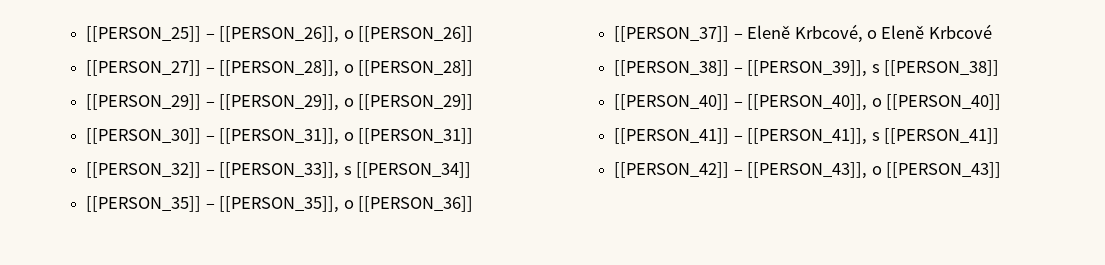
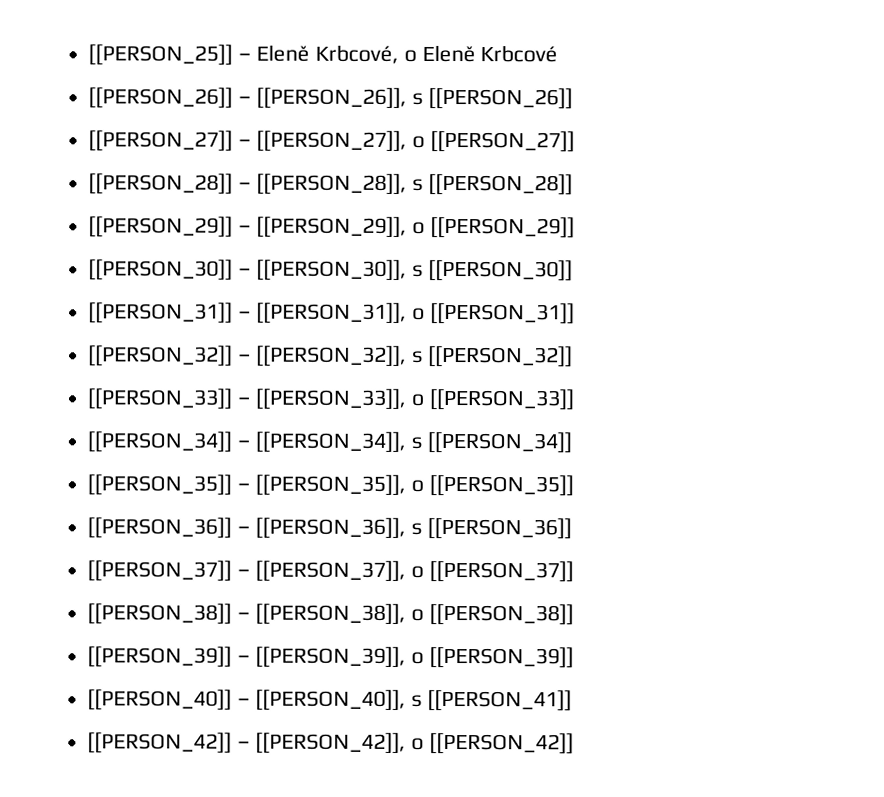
- [[PERSON_25]] – [[PERSON_26]], o [[PERSON_26]]
- [[PERSON_27]] – [[PERSON_28]], o [[PERSON_28]]
+ [[PERSON_25]] – Eleně Krbcové, o Eleně Krbcové
+ [[PERSON_26]] – [[PERSON_26]], s [[PERSON_26]]
+ [[PERSON_27]] – [[PERSON_27]], o [[PERSON_27]]
+ [[PERSON_28]] – [[PERSON_28]], s [[PERSON_28]]
- [[PERSON_30]] – [[PERSON_31]], o [[PERSON_31]]
+ [[PERSON_30]] – [[PERSON_30]], s [[PERSON_30]]
+ [[PERSON_31]] – [[PERSON_31]], o [[PERSON_31]]
- [[PERSON_32]] – [[PERSON_33]], s [[PERSON_34]]
+ [[PERSON_32]] – [[PERSON_32]], s [[PERSON_32]]
+ [[PERSON_33]] – [[PERSON_33]], o [[PERSON_33]]
+ [[PERSON_34]] – [[PERSON_34]], s [[PERSON_34]]
- [[PERSON_35]] – [[PERSON_35]], o [[PERSON_36]]
- [[PERSON_37]] – Eleně Krbcové, o Eleně Krbcové
- [[PERSON_38]] – [[PERSON_39]], s [[PERSON_38]]
- [[PERSON_40]] – [[PERSON_40]], o [[PERSON_40]]
- [[PERSON_41]] – [[PERSON_41]], s [[PERSON_41]]
+ [[PERSON_35]] – [[PERSON_35]], o [[PERSON_35]]
+ [[PERSON_36]] – [[PERSON_36]], s [[PERSON_36]]
+ [[PERSON_37]] – [[PERSON_37]], o [[PERSON_37]]
+ [[PERSON_38]] – [[PERSON_38]], o [[PERSON_38]]
+ [[PERSON_39]] – [[PERSON_39]], o [[PERSON_39]]
+ [[PERSON_40]] – [[PERSON_40]], s [[PERSON_41]]
- [[PERSON_42]] – [[PERSON_43]], o [[PERSON_43]]
+ [[PERSON_42]] – [[PERSON_42]], o [[PERSON_42]]

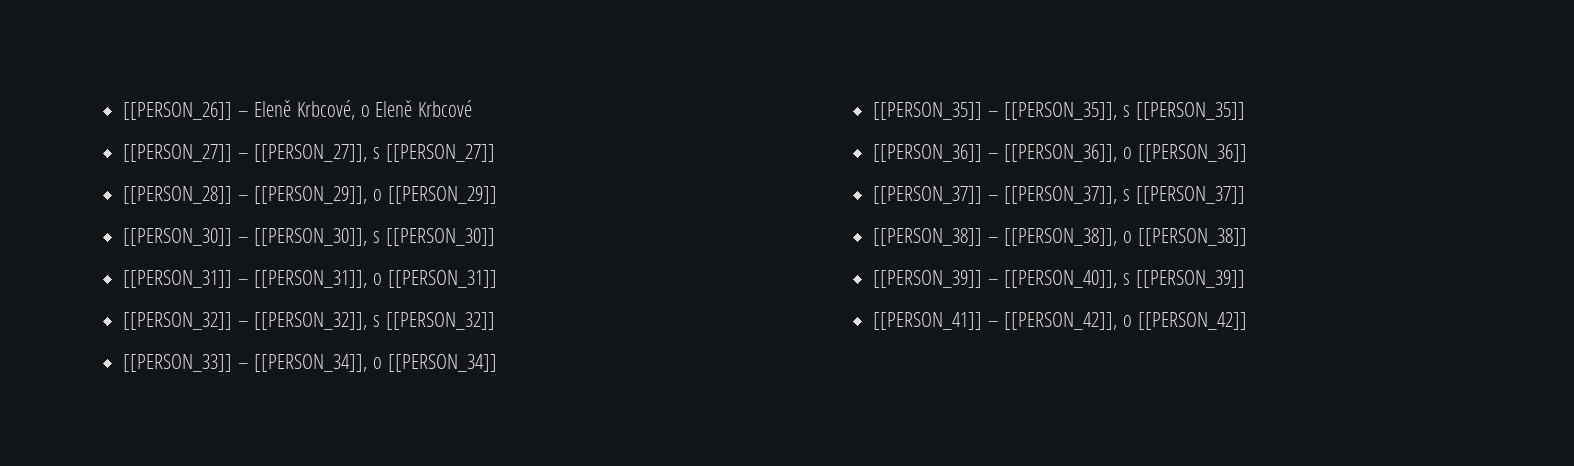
- [[PERSON_25]] – Eleně Krbcové, o Eleně Krbcové
+ [[PERSON_26]] – Eleně Krbcové, o Eleně Krbcové
- [[PERSON_26]] – [[PERSON_26]], s [[PERSON_26]]
- [[PERSON_27]] – [[PERSON_27]], o [[PERSON_27]]
+ [[PERSON_27]] – [[PERSON_27]], s [[PERSON_27]]
- [[PERSON_28]] – [[PERSON_28]], s [[PERSON_28]]
- [[PERSON_29]] – [[PERSON_29]], o [[PERSON_29]]
+ [[PERSON_28]] – [[PERSON_29]], o [[PERSON_29]]
- [[PERSON_33]] – [[PERSON_33]], o [[PERSON_33]]
- [[PERSON_34]] – [[PERSON_34]], s [[PERSON_34]]
+ [[PERSON_33]] – [[PERSON_34]], o [[PERSON_34]]
- [[PERSON_35]] – [[PERSON_35]], o [[PERSON_35]]
+ [[PERSON_35]] – [[PERSON_35]], s [[PERSON_35]]
- [[PERSON_36]] – [[PERSON_36]], s [[PERSON_36]]
+ [[PERSON_36]] – [[PERSON_36]], o [[PERSON_36]]
- [[PERSON_37]] – [[PERSON_37]], o [[PERSON_37]]
+ [[PERSON_37]] – [[PERSON_37]], s [[PERSON_37]]
- [[PERSON_39]] – [[PERSON_39]], o [[PERSON_39]]
+ [[PERSON_39]] – [[PERSON_40]], s [[PERSON_39]]
- [[PERSON_40]] – [[PERSON_40]], s [[PERSON_41]]
- [[PERSON_42]] – [[PERSON_42]], o [[PERSON_42]]
+ [[PERSON_41]] – [[PERSON_42]], o [[PERSON_42]]

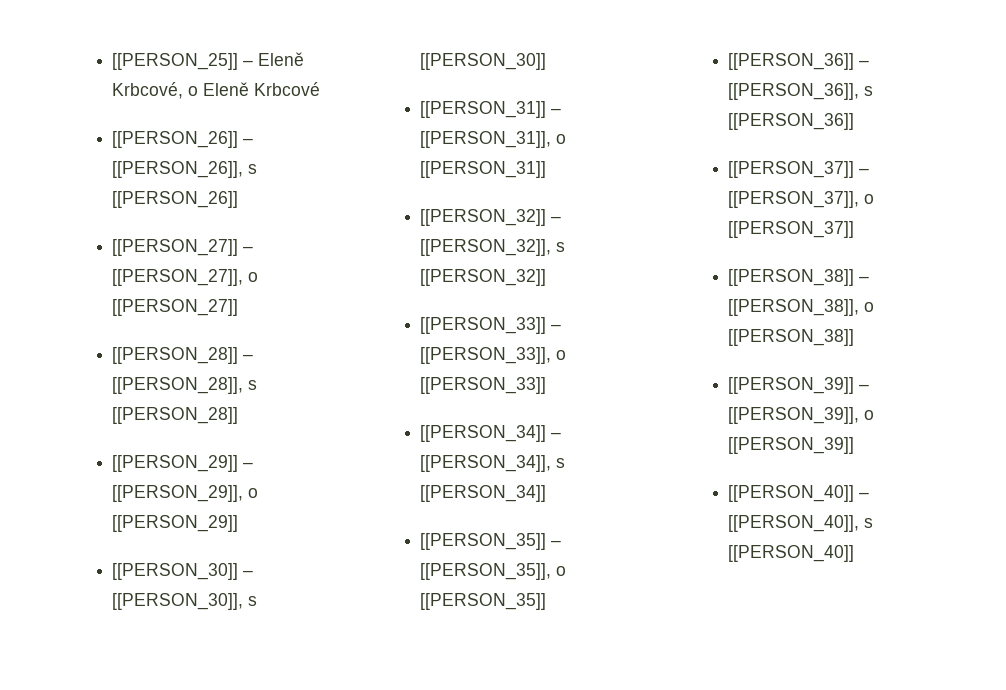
- [[PERSON_26]] – Eleně Krbcové, o Eleně Krbcové
+ [[PERSON_25]] – Eleně Krbcové, o Eleně Krbcové
+ [[PERSON_26]] – [[PERSON_26]], s [[PERSON_26]]
- [[PERSON_27]] – [[PERSON_27]], s [[PERSON_27]]
+ [[PERSON_27]] – [[PERSON_27]], o [[PERSON_27]]
- [[PERSON_28]] – [[PERSON_29]], o [[PERSON_29]]
+ [[PERSON_28]] – [[PERSON_28]], s [[PERSON_28]]
+ [[PERSON_29]] – [[PERSON_29]], o [[PERSON_29]]
- [[PERSON_33]] – [[PERSON_34]], o [[PERSON_34]]
+ [[PERSON_33]] – [[PERSON_33]], o [[PERSON_33]]
+ [[PERSON_34]] – [[PERSON_34]], s [[PERSON_34]]
- [[PERSON_35]] – [[PERSON_35]], s [[PERSON_35]]
+ [[PERSON_35]] – [[PERSON_35]], o [[PERSON_35]]
- [[PERSON_36]] – [[PERSON_36]], o [[PERSON_36]]
+ [[PERSON_36]] – [[PERSON_36]], s [[PERSON_36]]
- [[PERSON_37]] – [[PERSON_37]], s [[PERSON_37]]
+ [[PERSON_37]] – [[PERSON_37]], o [[PERSON_37]]
- [[PERSON_39]] – [[PERSON_40]], s [[PERSON_39]]
- [[PERSON_41]] – [[PERSON_42]], o [[PERSON_42]]
+ [[PERSON_39]] – [[PERSON_39]], o [[PERSON_39]]
+ [[PERSON_40]] – [[PERSON_40]], s [[PERSON_40]]

